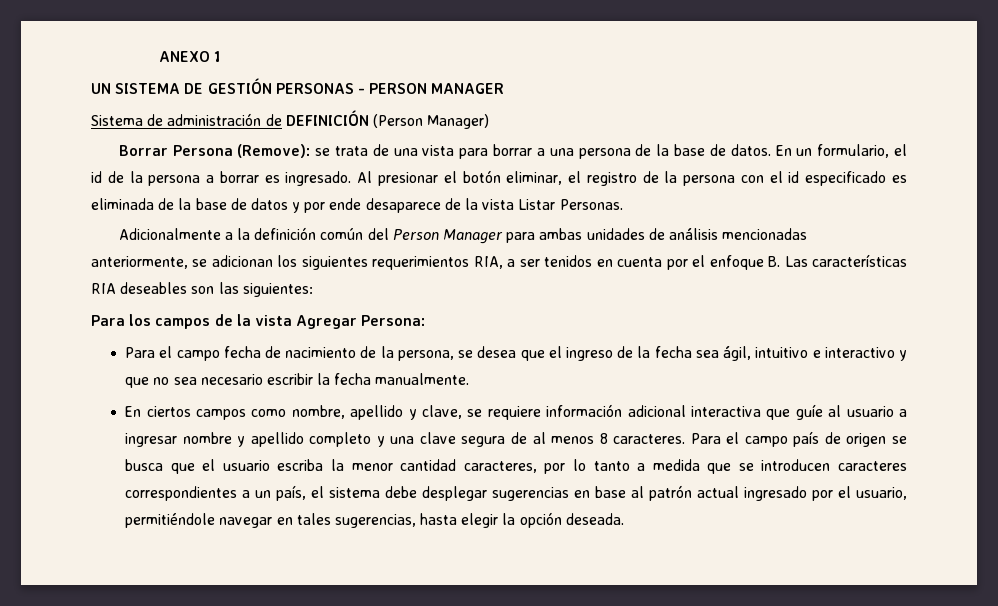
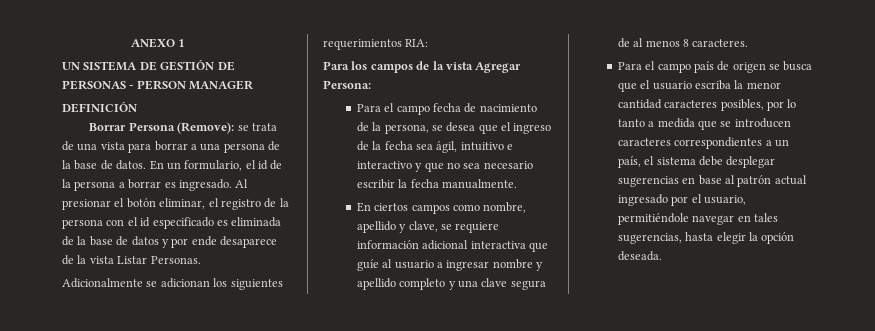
- UN SISTEMA DE GESTIÓN PERSONAS - PERSON MANAGER
+ UN SISTEMA DE GESTIÓN DE PERSONAS - PERSON MANAGER
- Sistema de administración de DEFINICIÓN (Person Manager)
+ DEFINICIÓN
- Adicionalmente a la definición común del Person Manager para ambas unidades de análisis mencionadas anteriormente, se adicionan los siguientes requerimientos RIA, a ser tenidos en cuenta por el enfoque B. Las características RIA deseables son las siguientes:
+ Adicionalmente se adicionan los siguientes requerimientos RIA:
- En ciertos campos como nombre, apellido y clave, se requiere información adicional interactiva que guíe al usuario a ingresar nombre y apellido completo y una clave segura de al menos 8 caracteres. Para el campo país de origen se busca que el usuario escriba la menor cantidad caracteres, por lo tanto a medida que se introducen caracteres correspondientes a un país, el sistema debe desplegar sugerencias en base al patrón actual ingresado por el usuario, permitiéndole navegar en tales sugerencias, hasta elegir la opción deseada.
+ En ciertos campos como nombre, apellido y clave, se requiere información adicional interactiva que guíe al usuario a ingresar nombre y apellido completo y una clave segura de al menos 8 caracteres.
+ Para el campo país de origen se busca que el usuario escriba la menor cantidad caracteres posibles, por lo tanto a medida que se introducen caracteres correspondientes a un país, el sistema debe desplegar sugerencias en base al patrón actual ingresado por el usuario, permitiéndole navegar en tales sugerencias, hasta elegir la opción deseada.

